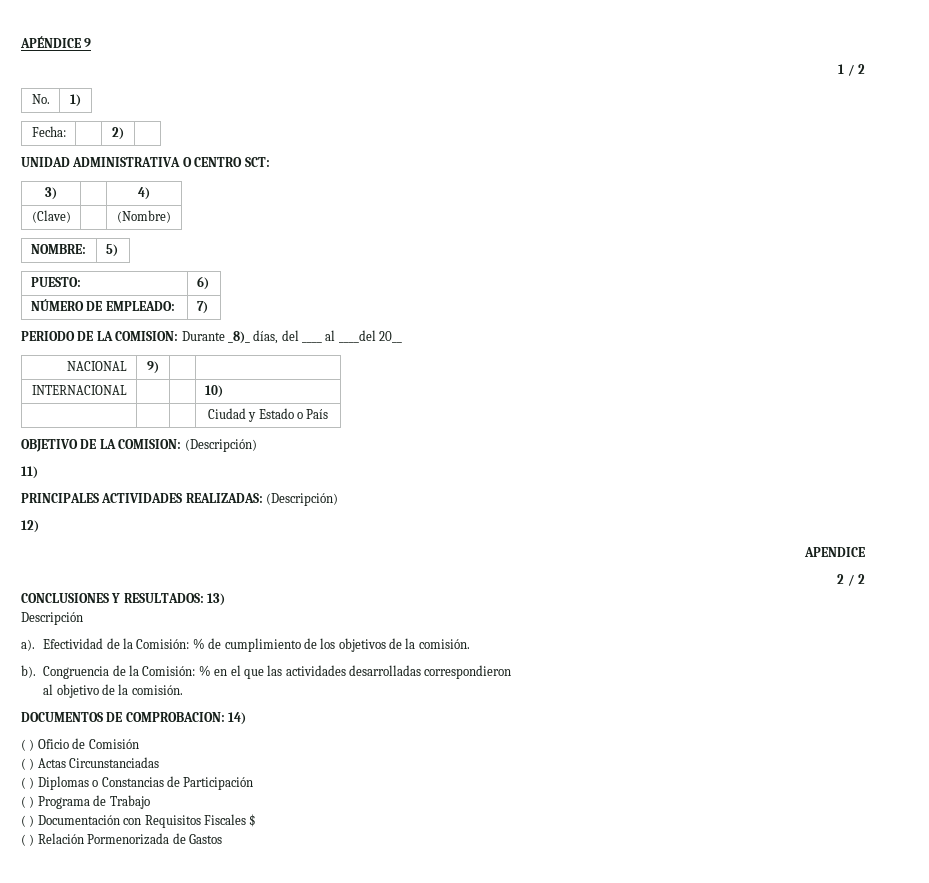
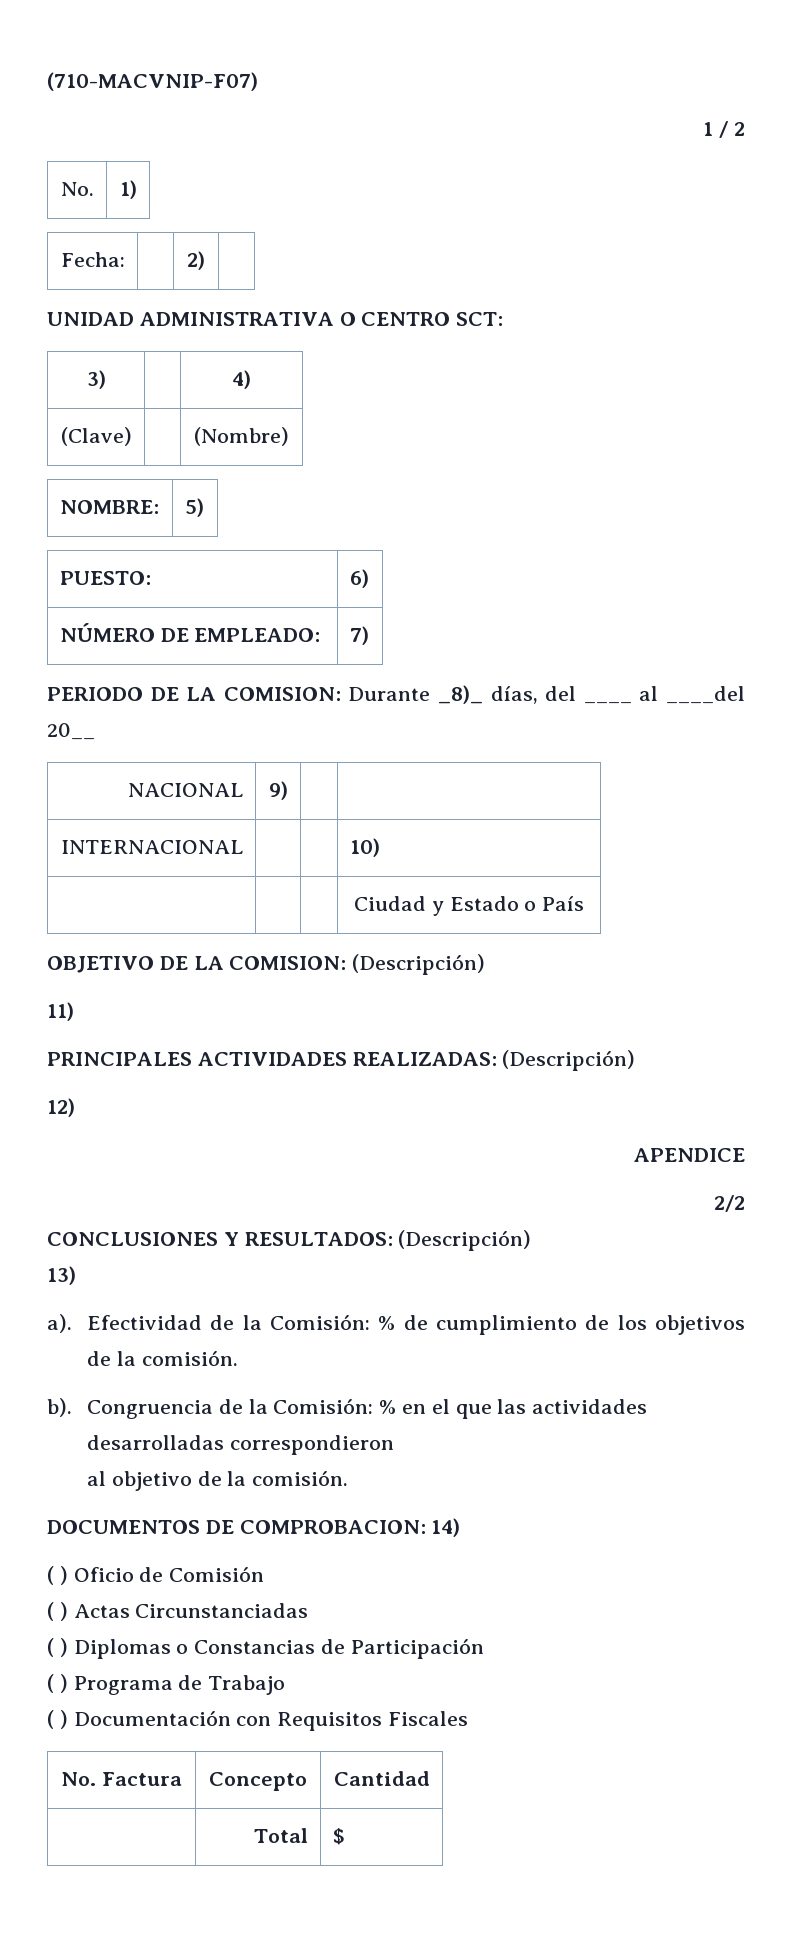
- APÉNDICE 9
+ (710-MACVNIP-F07)
- 2 / 2
+ 2/2
- CONCLUSIONES Y RESULTADOS: 13)
+ CONCLUSIONES Y RESULTADOS: (Descripción)
+ 13)
- Descripción
- ( ) Documentación con Requisitos Fiscales $
- ( ) Relación Pormenorizada de Gastos
+ ( ) Documentación con Requisitos Fiscales
+ No. Factura | Concepto | Cantidad
+ | Total | $

